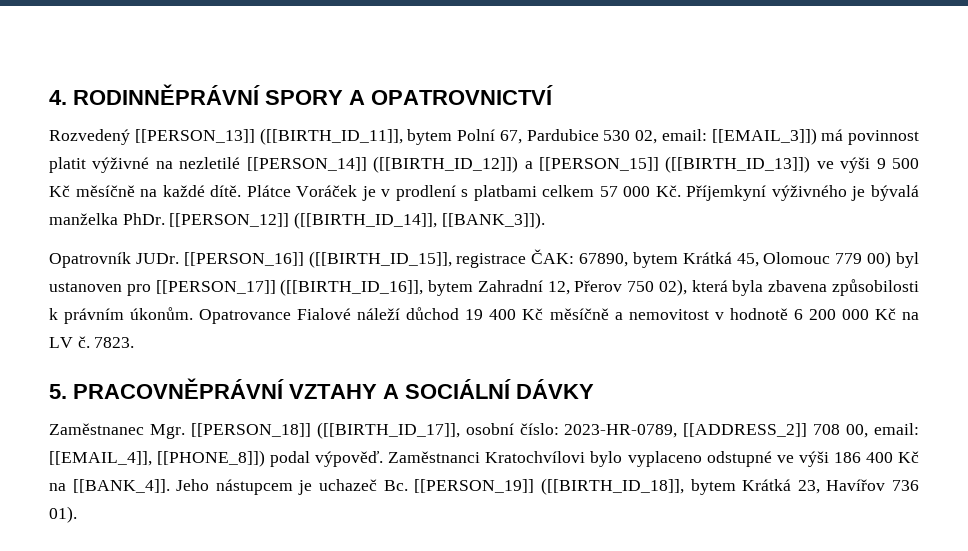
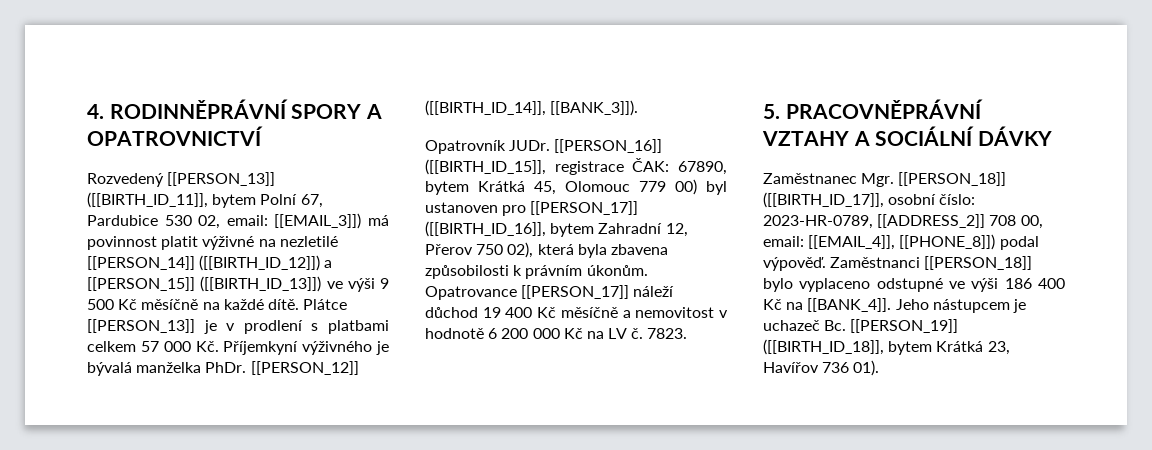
- Plátce Voráček je v prodlení s platbami celkem 57 000 Kč. Příjemkyní výživného je bývalá manželka PhDr.
+ Plátce [[PERSON_13]] je v prodlení s platbami celkem 57 000 Kč. Příjemkyní výživného je bývalá manželka PhDr.
- Opatrovance Fialové náleží důchod 19 400 Kč měsíčně a nemovitost v hodnotě 6 200 000 Kč na LV č.
+ Opatrovance [[PERSON_17]] náleží důchod 19 400 Kč měsíčně a nemovitost v hodnotě 6 200 000 Kč na LV č.
- Zaměstnanci Kratochvílovi bylo vyplaceno odstupné ve výši 186 400 Kč na [[BANK_4]].
+ Zaměstnanci [[PERSON_18]] bylo vyplaceno odstupné ve výši 186 400 Kč na [[BANK_4]].

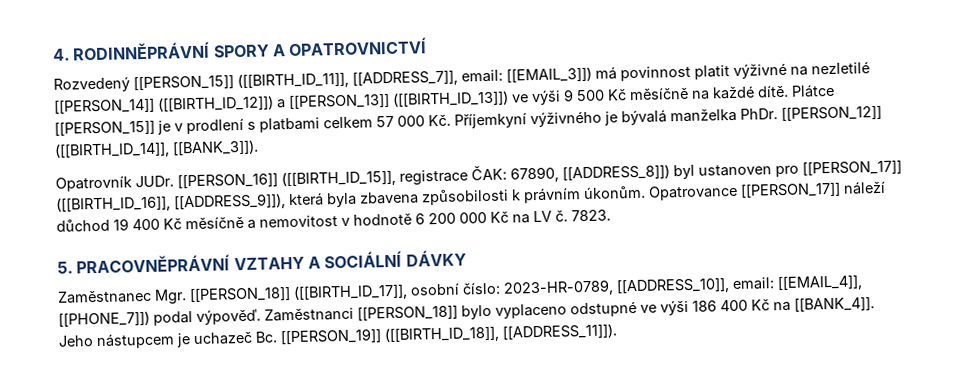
- Rozvedený [[PERSON_13]] ([[BIRTH_ID_11]], bytem Polní 67, Pardubice 530 02, email: [[EMAIL_3]]) má povinnost platit výživné na nezletilé [[PERSON_14]] ([[BIRTH_ID_12]]) a [[PERSON_15]] ([[BIRTH_ID_13]]) ve výši 9 500 Kč měsíčně na každé dítě.
+ Rozvedený [[PERSON_15]] ([[BIRTH_ID_11]], [[ADDRESS_7]], email: [[EMAIL_3]]) má povinnost platit výživné na nezletilé [[PERSON_14]] ([[BIRTH_ID_12]]) a [[PERSON_13]] ([[BIRTH_ID_13]]) ve výši 9 500 Kč měsíčně na každé dítě.
- Plátce [[PERSON_13]] je v prodlení s platbami celkem 57 000 Kč. Příjemkyní výživného je bývalá manželka PhDr.
+ Plátce [[PERSON_15]] je v prodlení s platbami celkem 57 000 Kč. Příjemkyní výživného je bývalá manželka PhDr.
- [[PERSON_16]] ([[BIRTH_ID_15]], registrace ČAK: 67890, bytem Krátká 45, Olomouc 779 00) byl ustanoven pro [[PERSON_17]] ([[BIRTH_ID_16]], bytem Zahradní 12, Přerov 750 02), která byla zbavena způsobilosti k právním úkonům.
+ [[PERSON_16]] ([[BIRTH_ID_15]], registrace ČAK: 67890, [[ADDRESS_8]]) byl ustanoven pro [[PERSON_17]] ([[BIRTH_ID_16]], [[ADDRESS_9]]), která byla zbavena způsobilosti k právním úkonům.
- Zaměstnanec Mgr. [[PERSON_18]] ([[BIRTH_ID_17]], osobní číslo: 2023-HR-0789, [[ADDRESS_2]] 708 00, email: [[EMAIL_4]], [[PHONE_8]]) podal výpověď.
+ Zaměstnanec Mgr. [[PERSON_18]] ([[BIRTH_ID_17]], osobní číslo: 2023-HR-0789, [[ADDRESS_10]], email: [[EMAIL_4]], [[PHONE_7]]) podal výpověď.
- Jeho nástupcem je uchazeč Bc. [[PERSON_19]] ([[BIRTH_ID_18]], bytem Krátká 23, Havířov 736 01).
+ Jeho nástupcem je uchazeč Bc. [[PERSON_19]] ([[BIRTH_ID_18]], [[ADDRESS_11]]).

